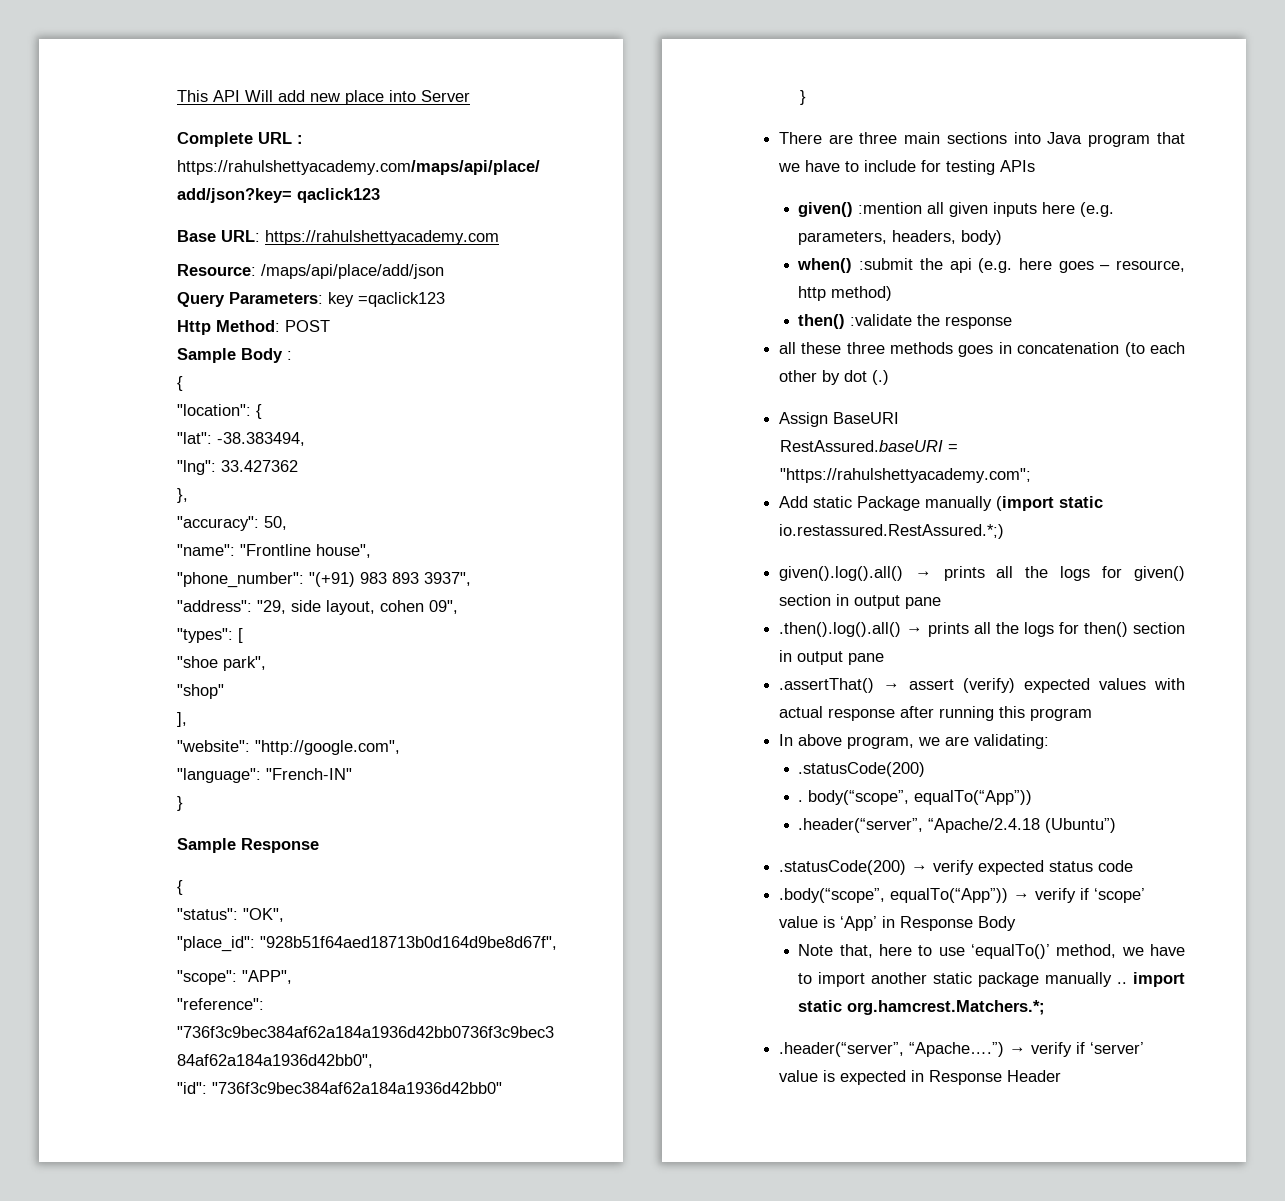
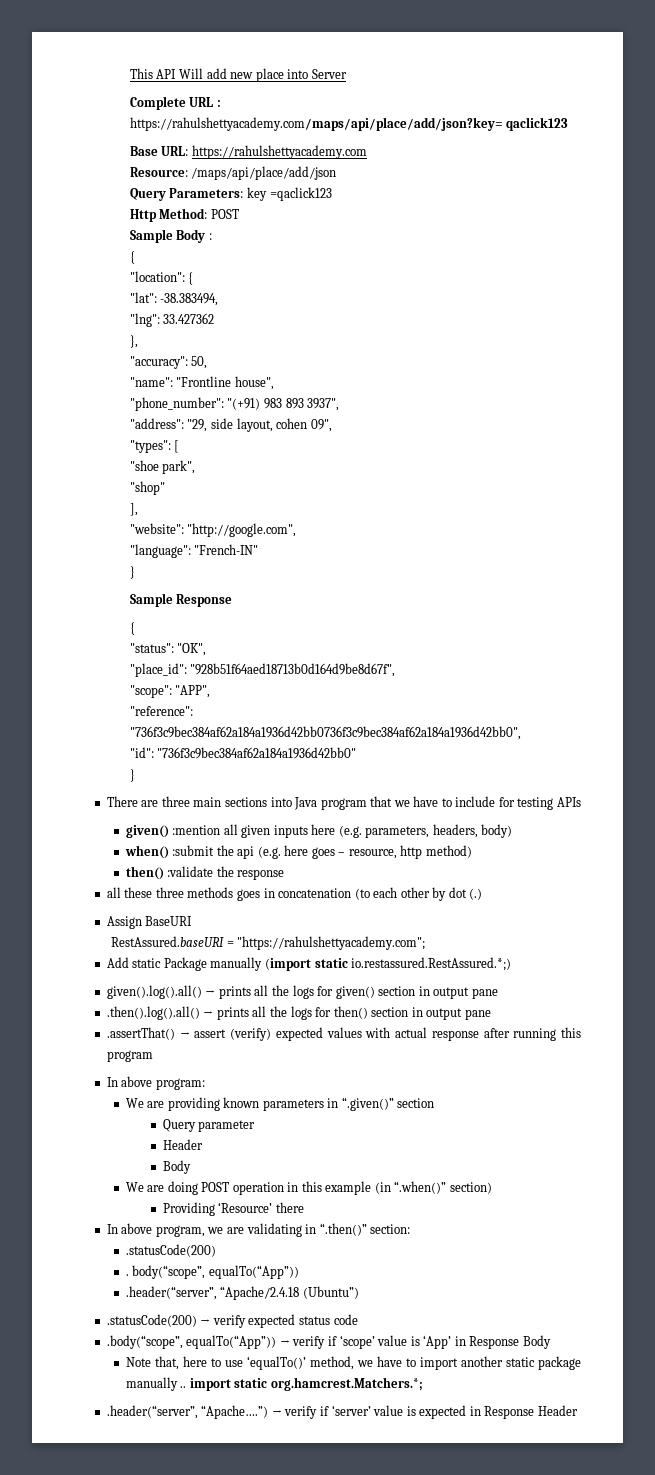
+ In above program:
+ We are providing known parameters in “.given()” section
+ Query parameter
+ Header
+ Body
+ We are doing POST operation in this example (in “.when()” section)
+ Providing ‘Resource’ there
- In above program, we are validating:
+ In above program, we are validating in “.then()” section:

